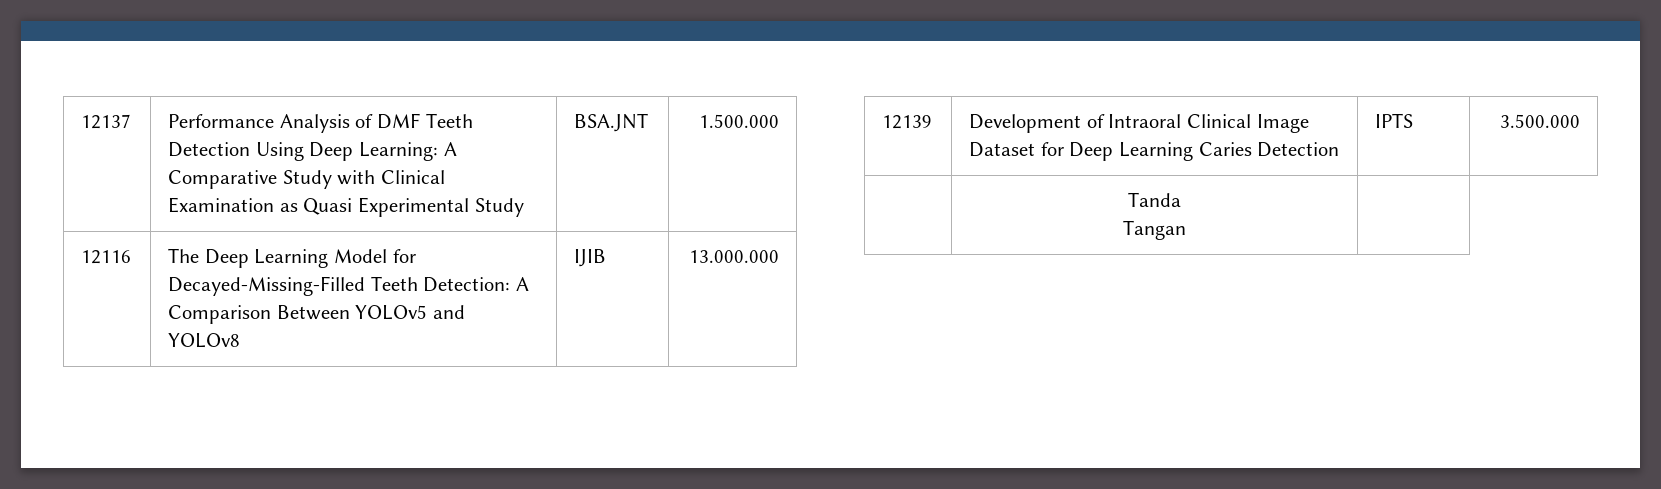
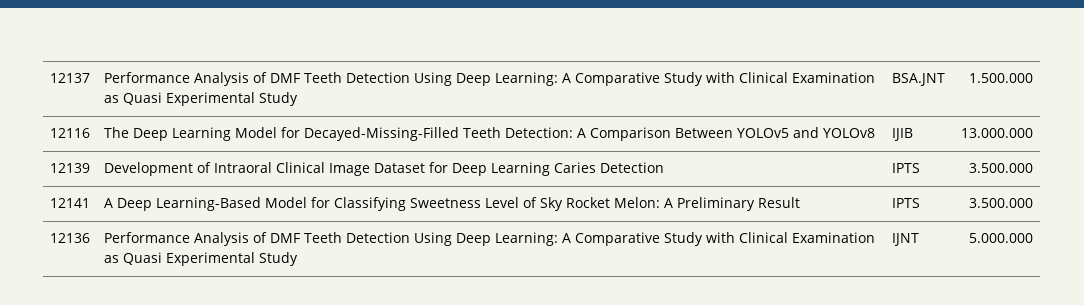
- | Tanda
- Tangan |
+ 12141 | A Deep Learning-Based Model for Classifying Sweetness Level of Sky Rocket Melon: A Preliminary Result | IPTS | 3.500.000
+ 12136 | Performance Analysis of DMF Teeth Detection Using Deep Learning: A Comparative Study with Clinical Examination as Quasi Experimental Study | IJNT | 5.000.000

